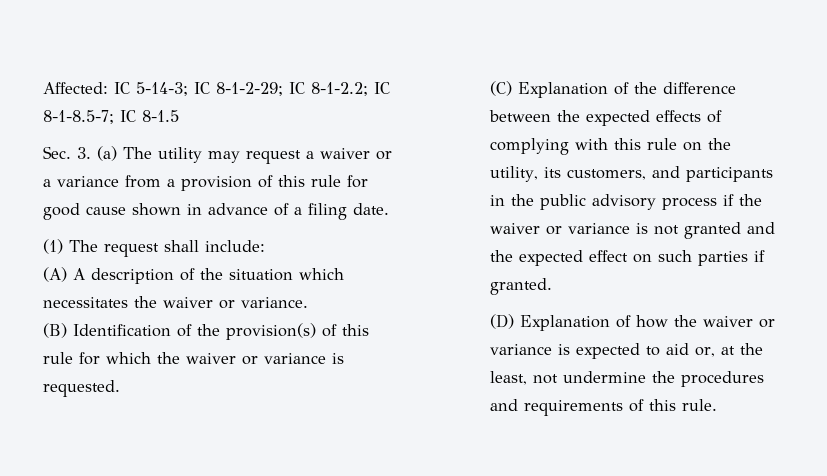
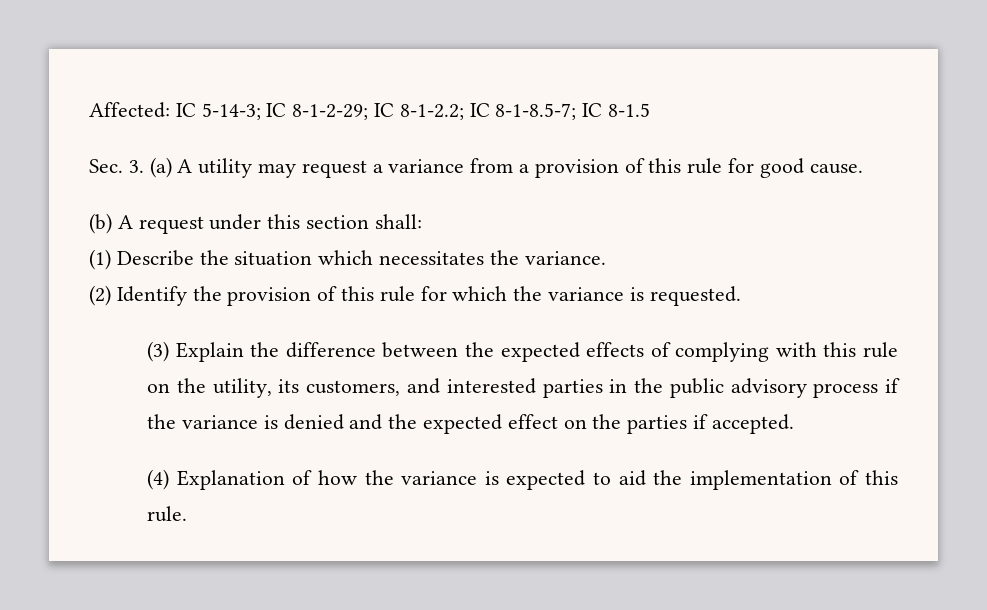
- Sec. 3. (a) The utility may request a waiver or a variance from a provision of this rule for good cause shown in advance of a filing date.
- (1) The request shall include:
- (A) A description of the situation which necessitates the waiver or variance.
+ Sec. 3. (a) A utility may request a variance from a provision of this rule for good cause.
+ (b) A request under this section shall:
+ (1) Describe the situation which necessitates the variance.
- (B) Identification of the provision(s) of this rule for which the waiver or variance is requested.
+ (2) Identify the provision of this rule for which the variance is requested.
- (C) Explanation of the difference between the expected effects of complying with this rule on the utility, its customers, and participants in the public advisory process if the waiver or variance is not granted and the expected effect on such parties if granted.
- (D) Explanation of how the waiver or variance is expected to aid or, at the least, not undermine the procedures and requirements of this rule.
+ (3) Explain the difference between the expected effects of complying with this rule on the utility, its customers, and interested parties in the public advisory process if the variance is denied and the expected effect on the parties if accepted.
+ (4) Explanation of how the variance is expected to aid the implementation of this rule.

